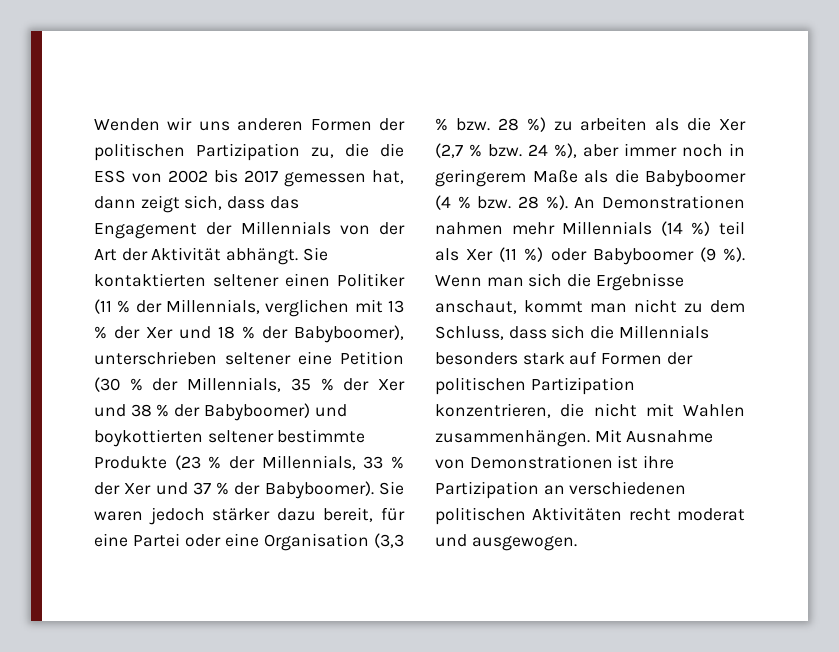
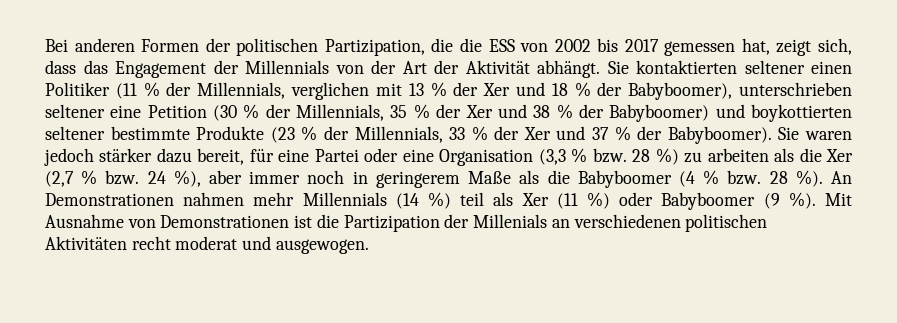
- Wenden wir uns anderen Formen der politischen Partizipation zu, die die ESS von 2002 bis 2017 gemessen hat, dann zeigt sich, dass das Engagement der Millennials von der Art der Aktivität abhängt.
+ Bei anderen Formen der politischen Partizipation, die die ESS von 2002 bis 2017 gemessen hat, zeigt sich, dass das Engagement der Millennials von der Art der Aktivität abhängt.
- Wenn man sich die Ergebnisse anschaut, kommt man nicht zu dem Schluss, dass sich die Millennials besonders stark auf Formen der politischen Partizipation konzentrieren, die nicht mit Wahlen zusammenhängen.
- Mit Ausnahme von Demonstrationen ist ihre Partizipation an verschiedenen politischen Aktivitäten recht moderat und ausgewogen.
+ Mit Ausnahme von Demonstrationen ist die Partizipation der Millenials an verschiedenen politischen Aktivitäten recht moderat und ausgewogen.

